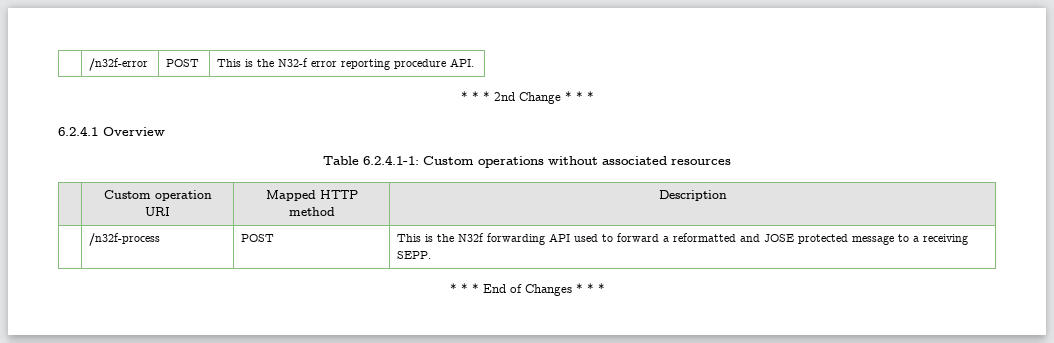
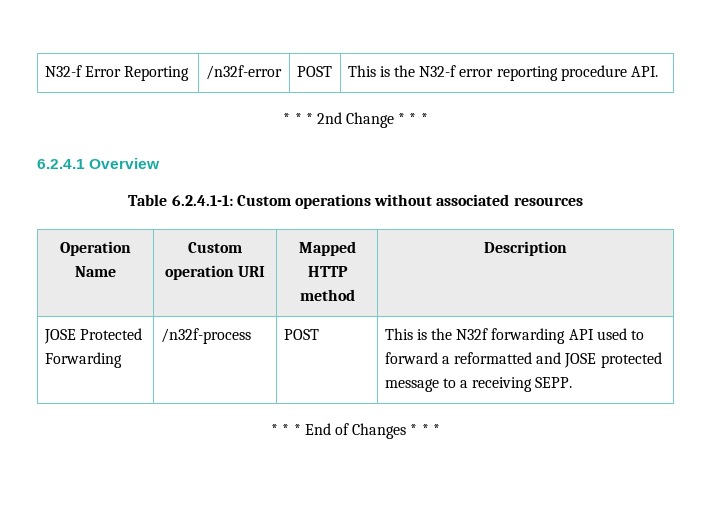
- | /n32f-error | POST | This is the N32-f error reporting procedure API.
+ N32-f Error Reporting | /n32f-error | POST | This is the N32-f error reporting procedure API.
- | Custom operation URI | Mapped HTTP method | Description
+ Operation Name | Custom operation URI | Mapped HTTP method | Description
- | /n32f-process | POST | This is the N32f forwarding API used to forward a reformatted and JOSE protected message to a receiving SEPP.
+ JOSE Protected Forwarding | /n32f-process | POST | This is the N32f forwarding API used to forward a reformatted and JOSE protected message to a receiving SEPP.

